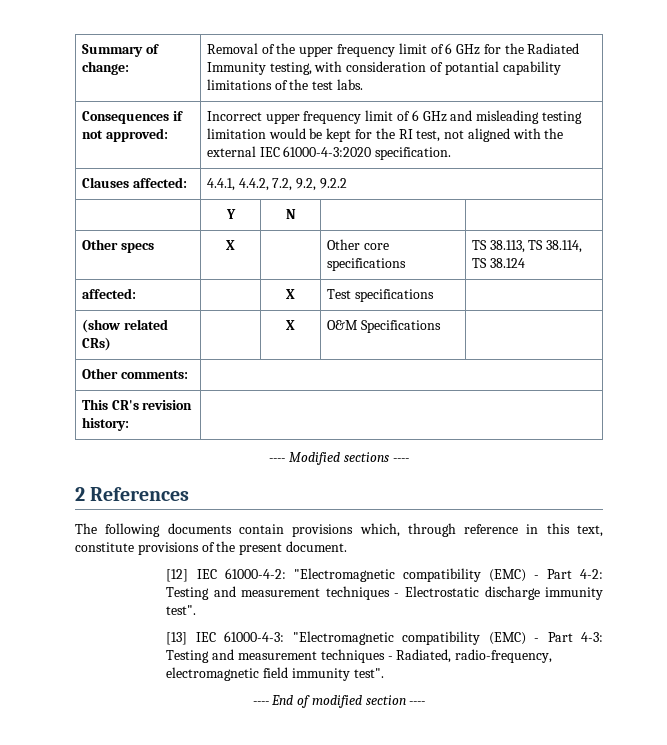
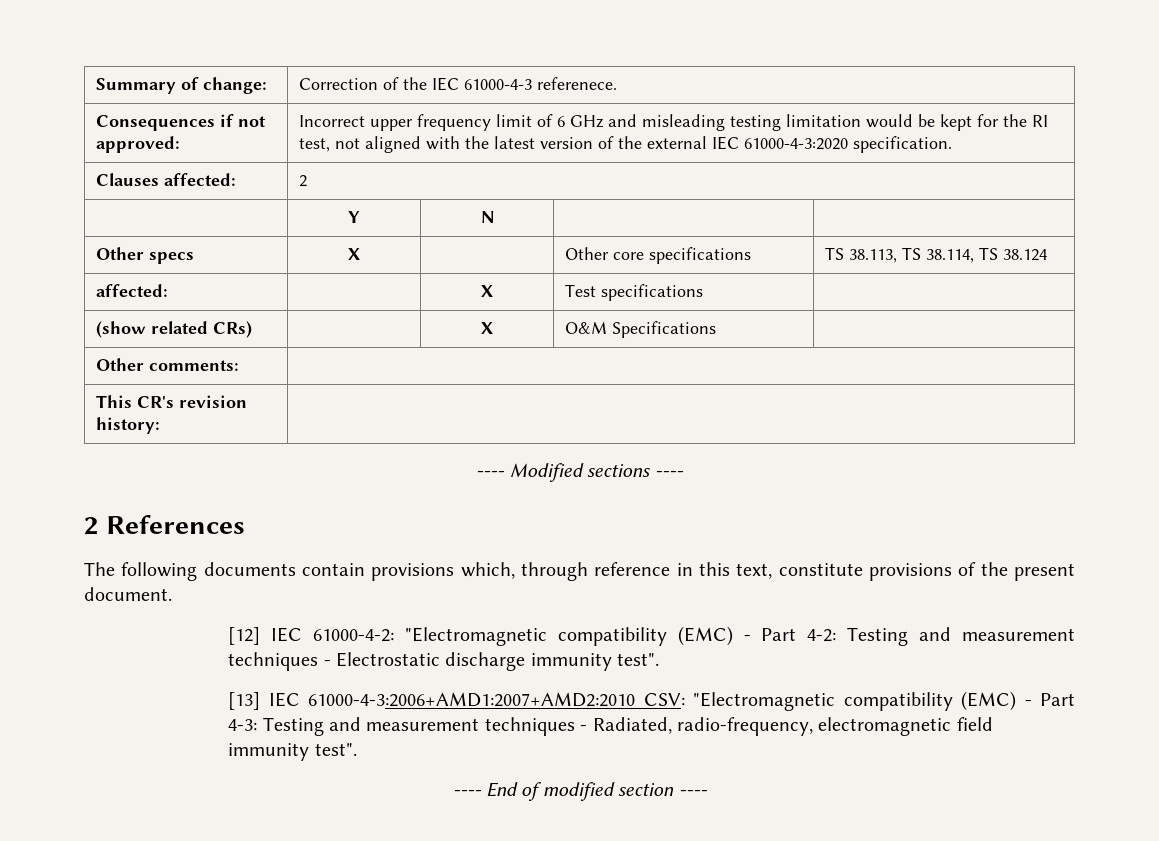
- Summary of change: | Removal of the upper frequency limit of 6 GHz for the Radiated Immunity testing, with consideration of potantial capability limitations of the test labs.
+ Summary of change: | Correction of the IEC 61000-4-3 referenece.
- Consequences if not approved: | Incorrect upper frequency limit of 6 GHz and misleading testing limitation would be kept for the RI test, not aligned with the external IEC 61000-4-3:2020 specification.
+ Consequences if not approved: | Incorrect upper frequency limit of 6 GHz and misleading testing limitation would be kept for the RI test, not aligned with the latest version of the external IEC 61000-4-3:2020 specification.
- Clauses affected: | 4.4.1, 4.4.2, 7.2, 9.2, 9.2.2
+ Clauses affected: | 2
- [13] IEC 61000-4-3: "Electromagnetic compatibility (EMC) - Part 4-3: Testing and measurement techniques - Radiated, radio-frequency, electromagnetic field immunity test".
+ [13] IEC 61000-4-3:2006+AMD1:2007+AMD2:2010 CSV: "Electromagnetic compatibility (EMC) - Part 4-3: Testing and measurement techniques - Radiated, radio-frequency, electromagnetic field immunity test".

